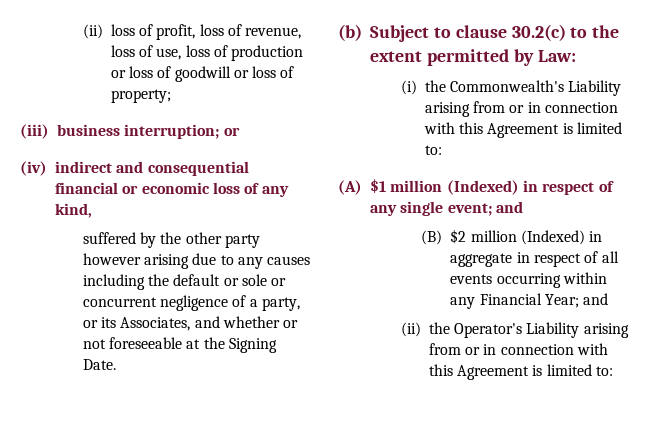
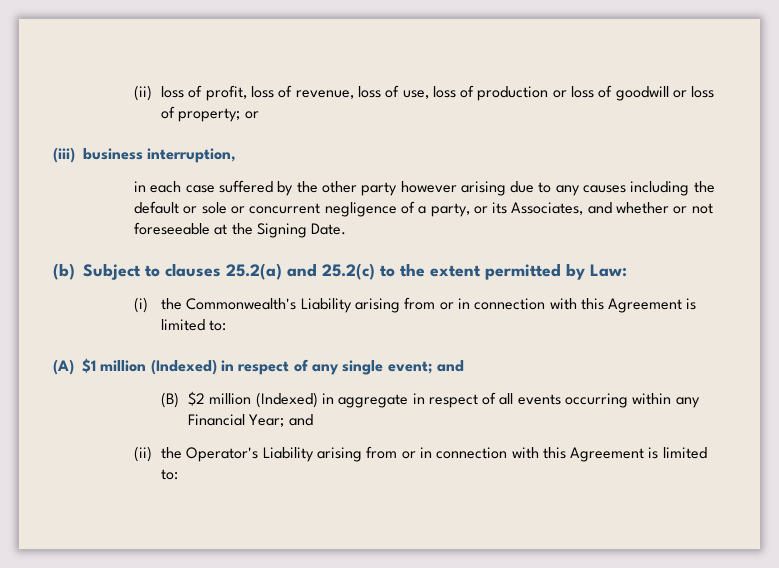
- (ii) loss of profit, loss of revenue, loss of use, loss of production or loss of goodwill or loss of property;
+ (ii) loss of profit, loss of revenue, loss of use, loss of production or loss of goodwill or loss of property; or
- (iii) business interruption; or
- (iv) indirect and consequential financial or economic loss of any kind,
- suffered by the other party however arising due to any causes including the default or sole or concurrent negligence of a party, or its Associates, and whether or not foreseeable at the Signing Date.
+ (iii) business interruption,
+ in each case suffered by the other party however arising due to any causes including the default or sole or concurrent negligence of a party, or its Associates, and whether or not foreseeable at the Signing Date.
- (b) Subject to clause 30.2(c) to the extent permitted by Law:
+ (b) Subject to clauses 25.2(a) and 25.2(c) to the extent permitted by Law:

